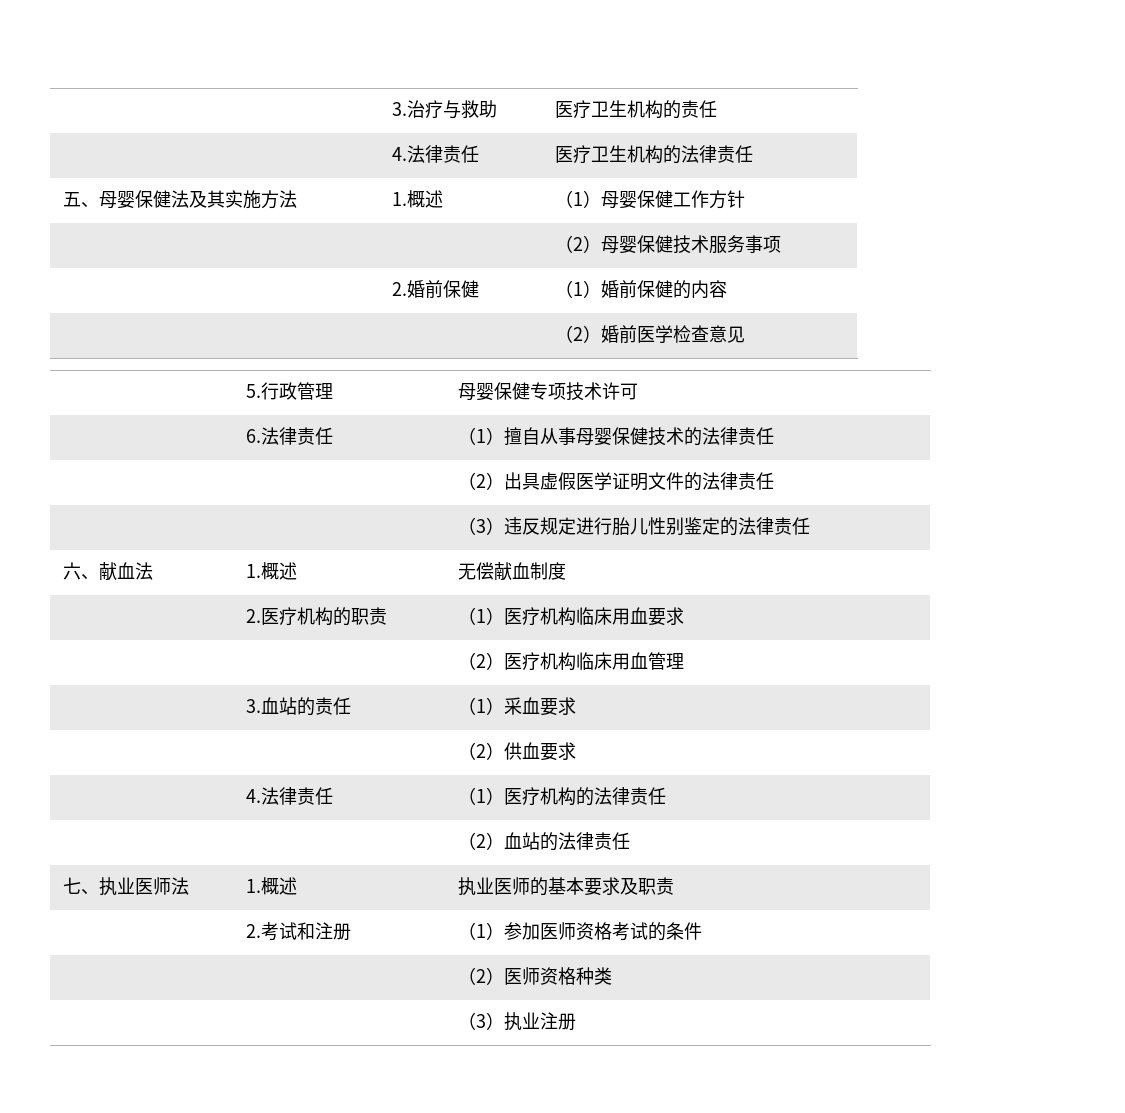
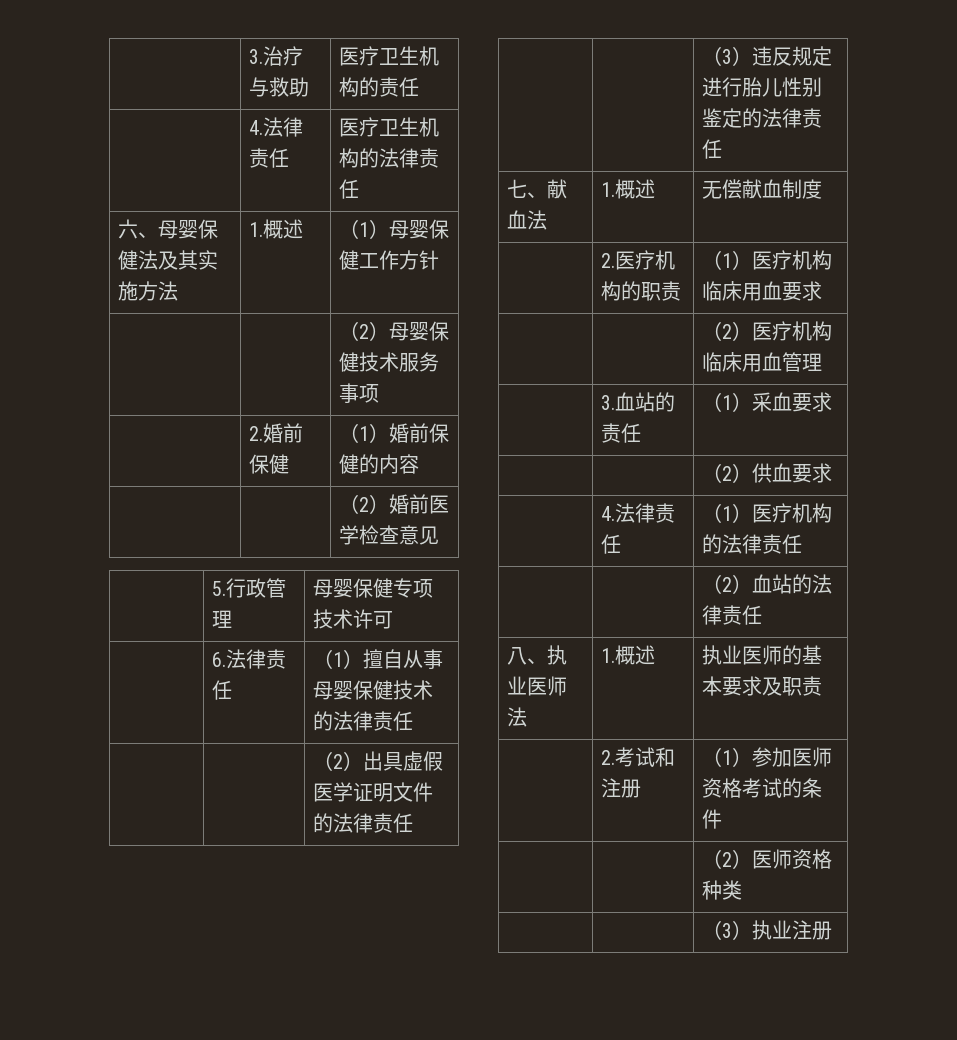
- 五、母婴保健法及其实施方法 | 1.概述 | （1）母婴保健工作方针
+ 六、母婴保健法及其实施方法 | 1.概述 | （1）母婴保健工作方针
- 六、献血法 | 1.概述 | 无偿献血制度
+ 七、献血法 | 1.概述 | 无偿献血制度
- 七、执业医师法 | 1.概述 | 执业医师的基本要求及职责
+ 八、执业医师法 | 1.概述 | 执业医师的基本要求及职责

